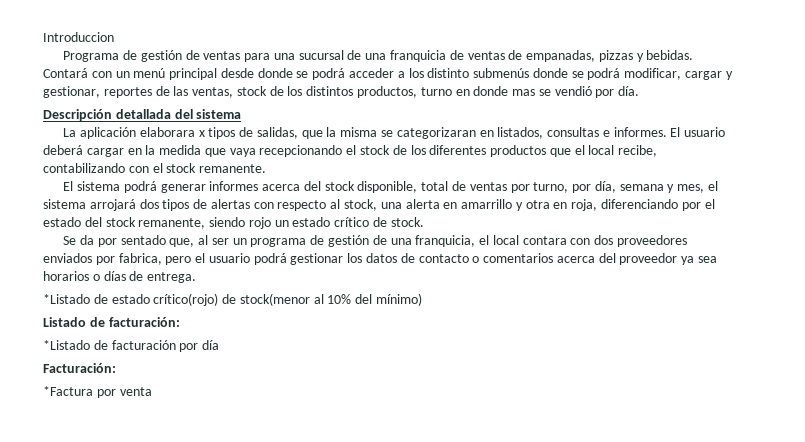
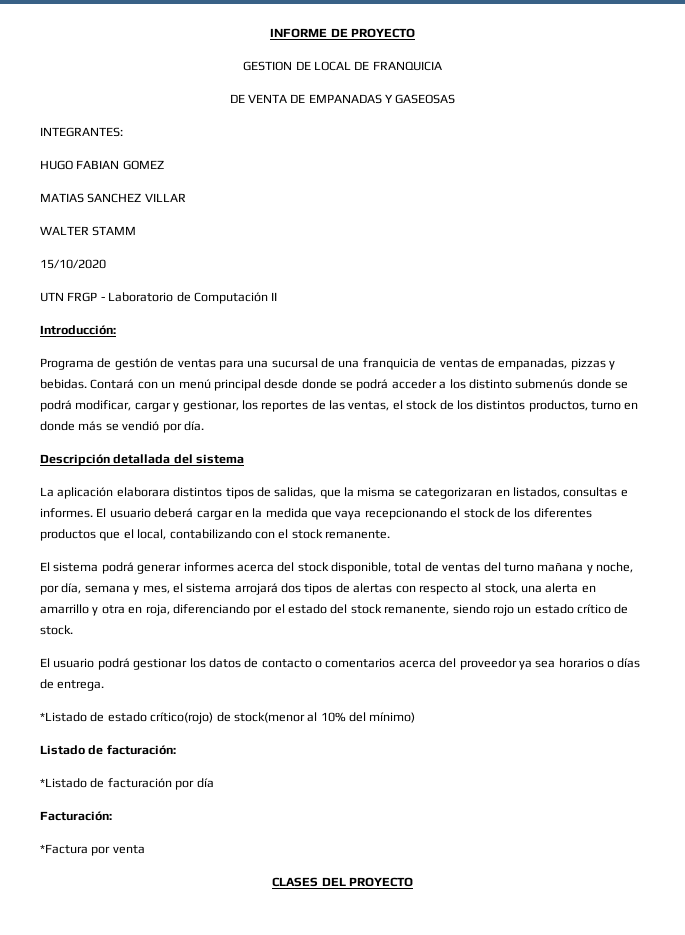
- Introduccion
+ INFORME DE PROYECTO
+ GESTION DE LOCAL DE FRANQUICIA
+ DE VENTA DE EMPANADAS Y GASEOSAS
+ INTEGRANTES:
+ HUGO FABIAN GOMEZ
+ MATIAS SANCHEZ VILLAR
+ WALTER STAMM
+ 15/10/2020
+ UTN FRGP - Laboratorio de Computación II
+ Introducción:
- Contará con un menú principal desde donde se podrá acceder a los distinto submenús donde se podrá modificar, cargar y gestionar, reportes de las ventas, stock de los distintos productos, turno en donde mas se vendió por día.
+ Contará con un menú principal desde donde se podrá acceder a los distinto submenús donde se podrá modificar, cargar y gestionar, los reportes de las ventas, el stock de los distintos productos, turno en donde más se vendió por día.
- La aplicación elaborara x tipos de salidas, que la misma se categorizaran en listados, consultas e informes.
+ La aplicación elaborara distintos tipos de salidas, que la misma se categorizaran en listados, consultas e informes.
- El usuario deberá cargar en la medida que vaya recepcionando el stock de los diferentes productos que el local recibe, contabilizando con el stock remanente.
+ El usuario deberá cargar en la medida que vaya recepcionando el stock de los diferentes productos que el local, contabilizando con el stock remanente.
- El sistema podrá generar informes acerca del stock disponible, total de ventas por turno, por día, semana y mes, el sistema arrojará dos tipos de alertas con respecto al stock, una alerta en amarrillo y otra en roja, diferenciando por el estado del stock remanente, siendo rojo un estado crítico de stock.
+ El sistema podrá generar informes acerca del stock disponible, total de ventas del turno mañana y noche, por día, semana y mes, el sistema arrojará dos tipos de alertas con respecto al stock, una alerta en amarrillo y otra en roja, diferenciando por el estado del stock remanente, siendo rojo un estado crítico de stock.
- Se da por sentado que, al ser un programa de gestión de una franquicia, el local contara con dos proveedores enviados por fabrica, pero el usuario podrá gestionar los datos de contacto o comentarios acerca del proveedor ya sea horarios o días de entrega.
+ El usuario podrá gestionar los datos de contacto o comentarios acerca del proveedor ya sea horarios o días de entrega.
+ CLASES DEL PROYECTO

